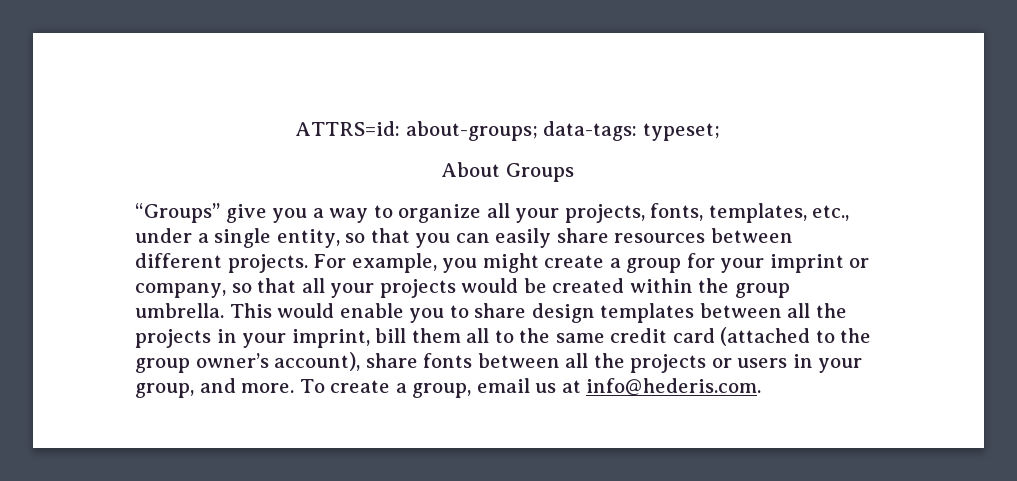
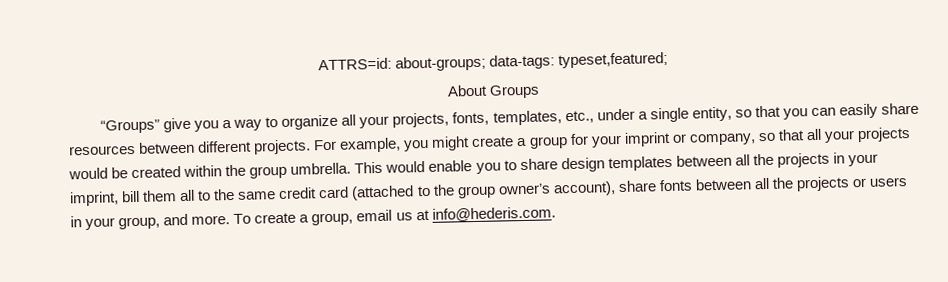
- ATTRS=id: about-groups; data-tags: typeset;
+ ATTRS=id: about-groups; data-tags: typeset,featured;

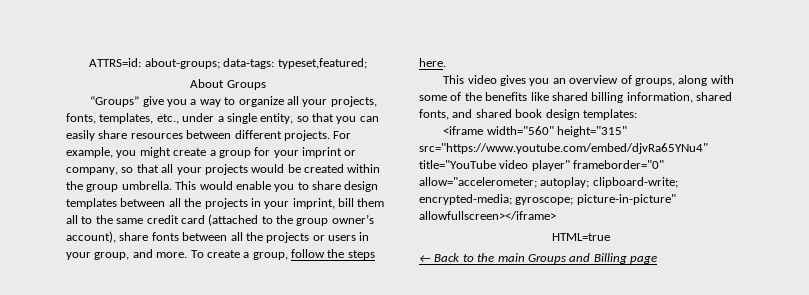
- To create a group, email us at info@hederis.com.
+ To create a group, follow the steps here.
+ This video gives you an overview of groups, along with some of the benefits like shared billing information, shared fonts, and shared book design templates:
+ <iframe width="560" height="315" src="https://www.youtube.com/embed/djvRa65YNu4" title="YouTube video player" frameborder="0" allow="accelerometer; autoplay; clipboard-write; encrypted-media; gyroscope; picture-in-picture" allowfullscreen></iframe>
+ HTML=true
+ ← Back to the main Groups and Billing page

